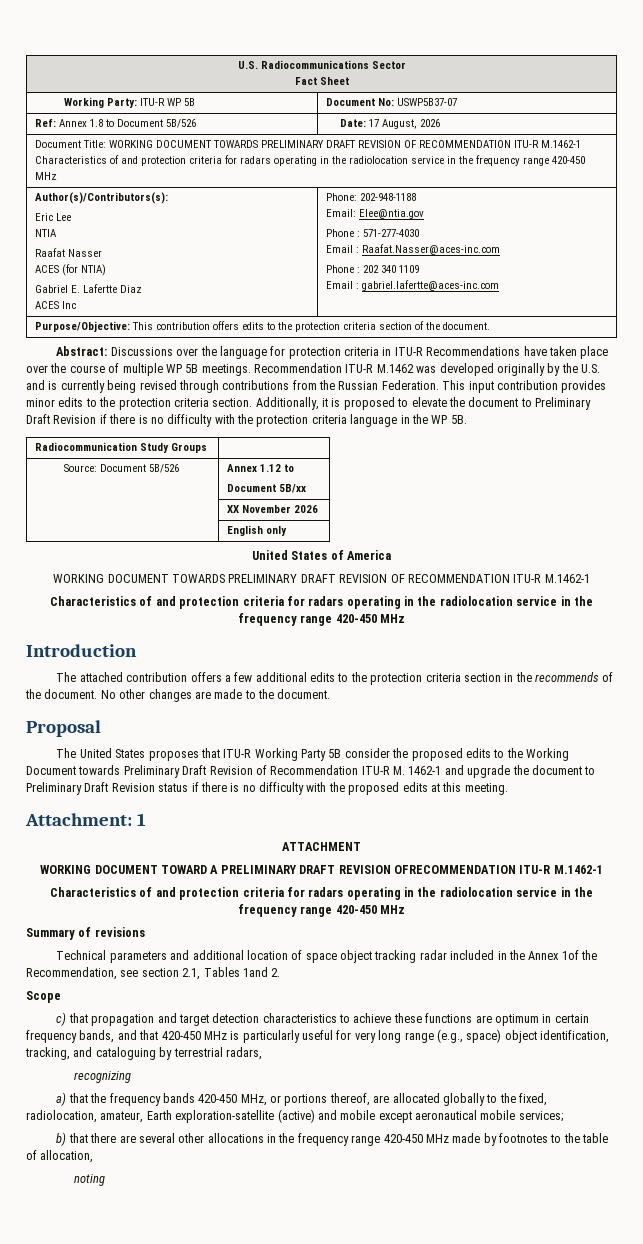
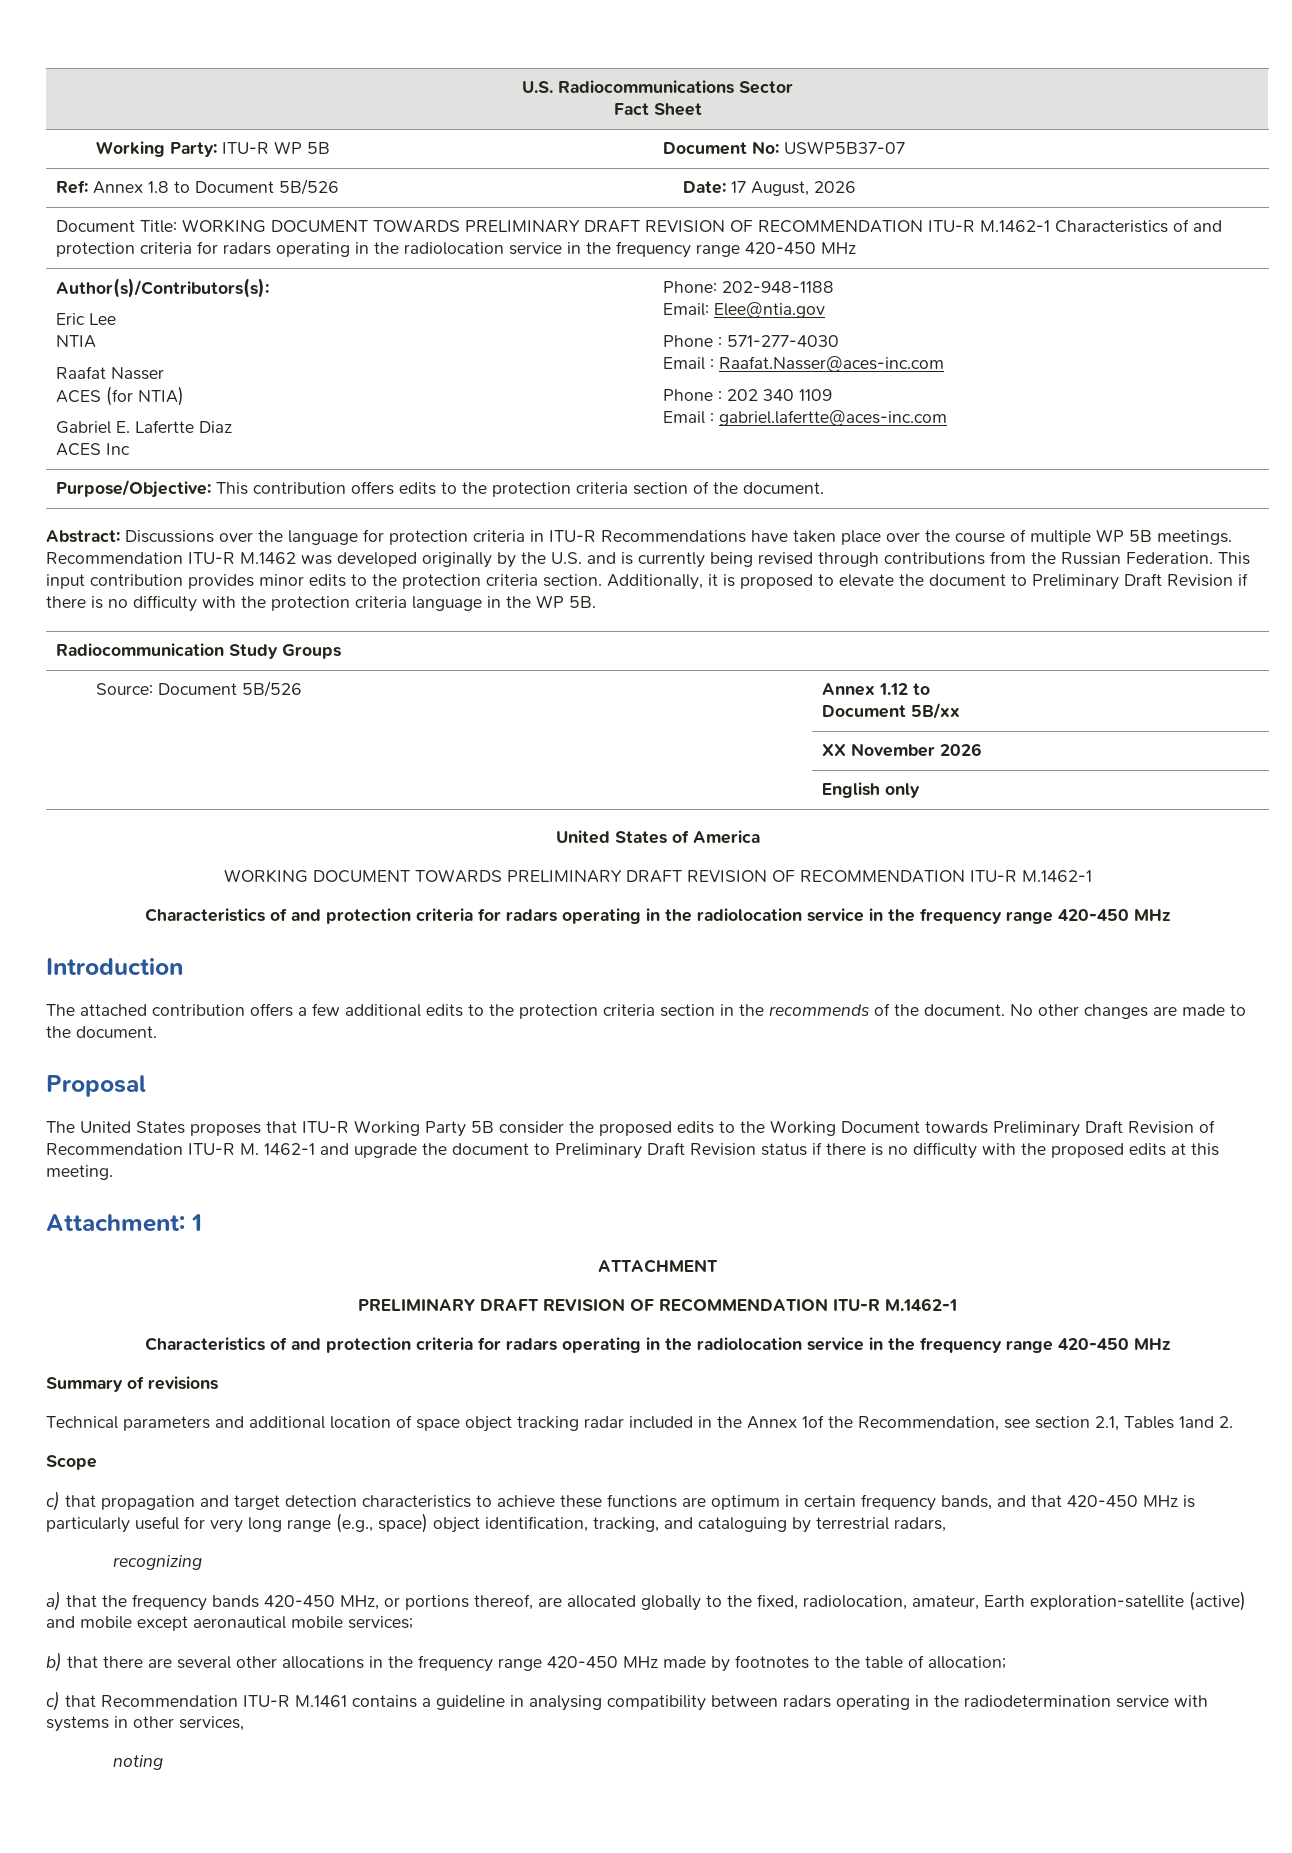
  ATTACHMENT
- WORKING DOCUMENT TOWARD A PRELIMINARY DRAFT REVISION OFRECOMMENDATION ITU-R M.1462-1
+ PRELIMINARY DRAFT REVISION OF RECOMMENDATION ITU-R M.1462-1
- b) that there are several other allocations in the frequency range 420-450 MHz made by footnotes to the table of allocation,
+ b) that there are several other allocations in the frequency range 420-450 MHz made by footnotes to the table of allocation;
+ c) that Recommendation ITU-R M.1461 contains a guideline in analysing compatibility between radars operating in the radiodetermination service with systems in other services,

